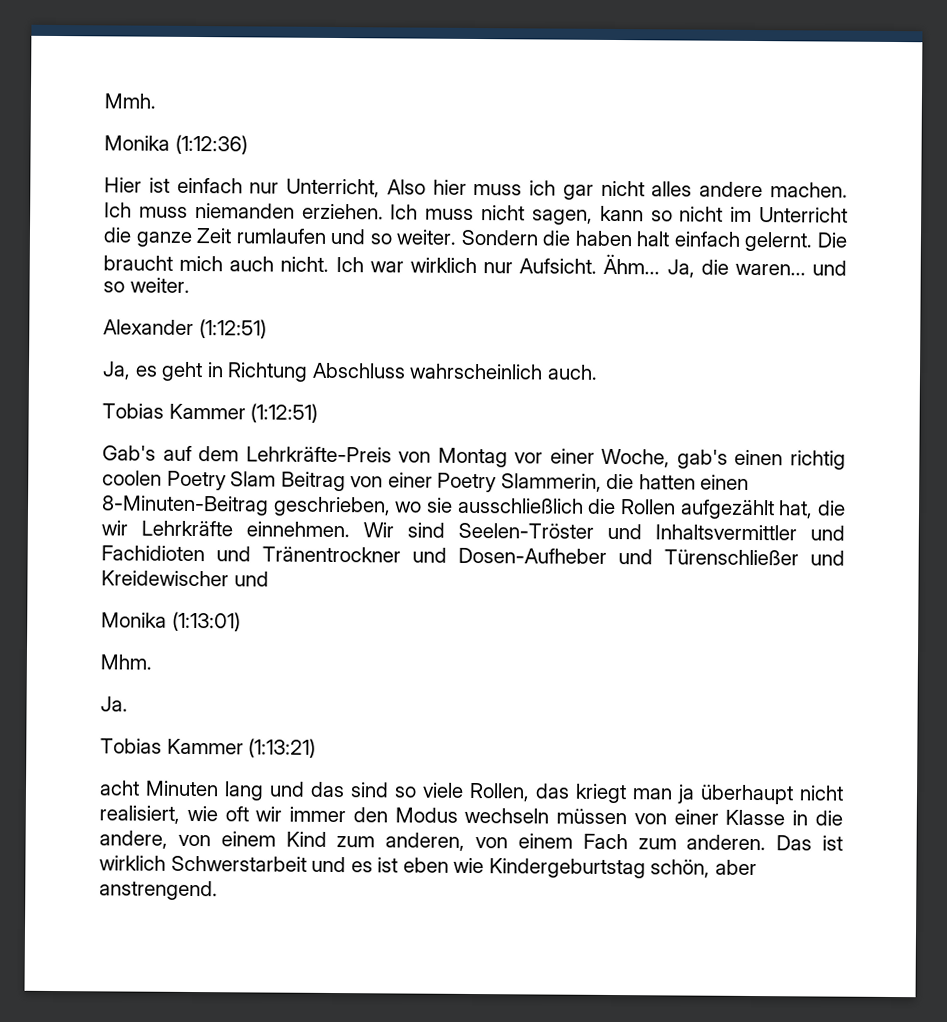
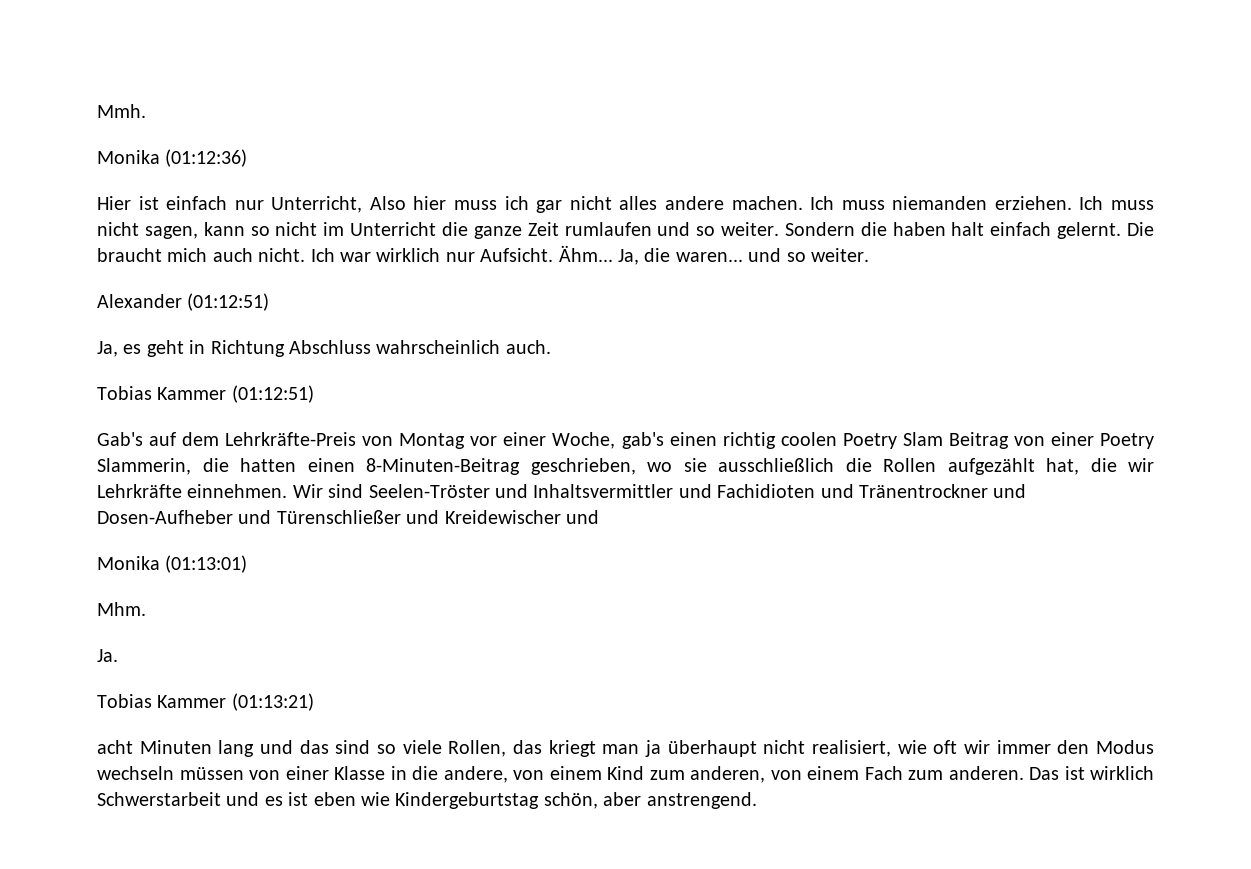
- Monika (1:12:36)
+ Monika (01:12:36)
- Alexander (1:12:51)
+ Alexander (01:12:51)
- Tobias Kammer (1:12:51)
+ Tobias Kammer (01:12:51)
- Monika (1:13:01)
+ Monika (01:13:01)
- Tobias Kammer (1:13:21)
+ Tobias Kammer (01:13:21)

